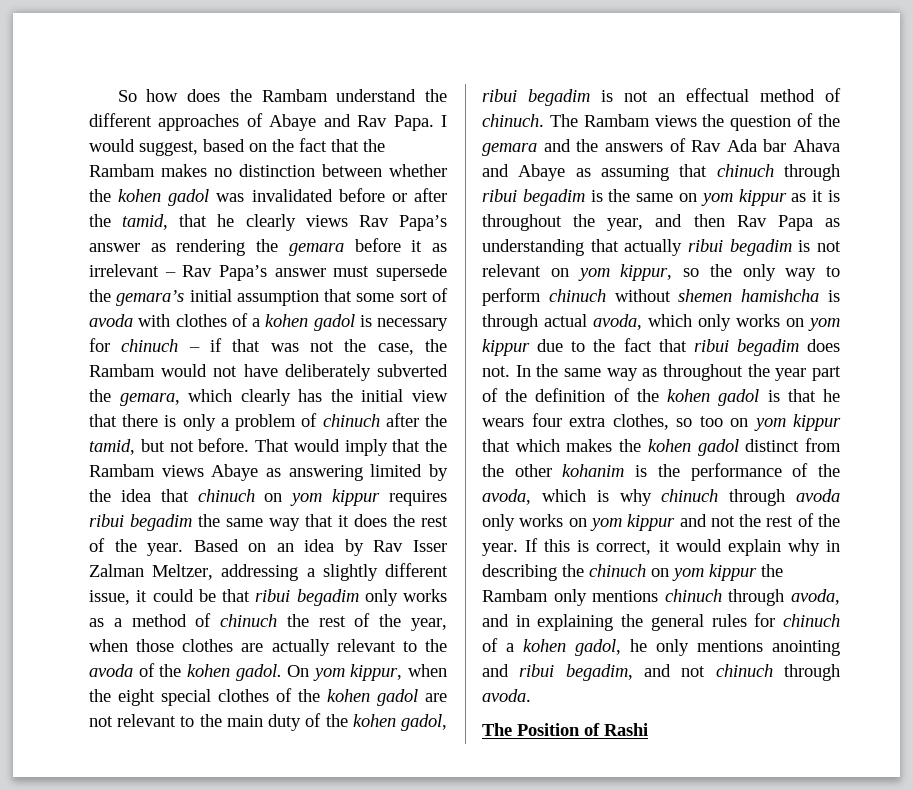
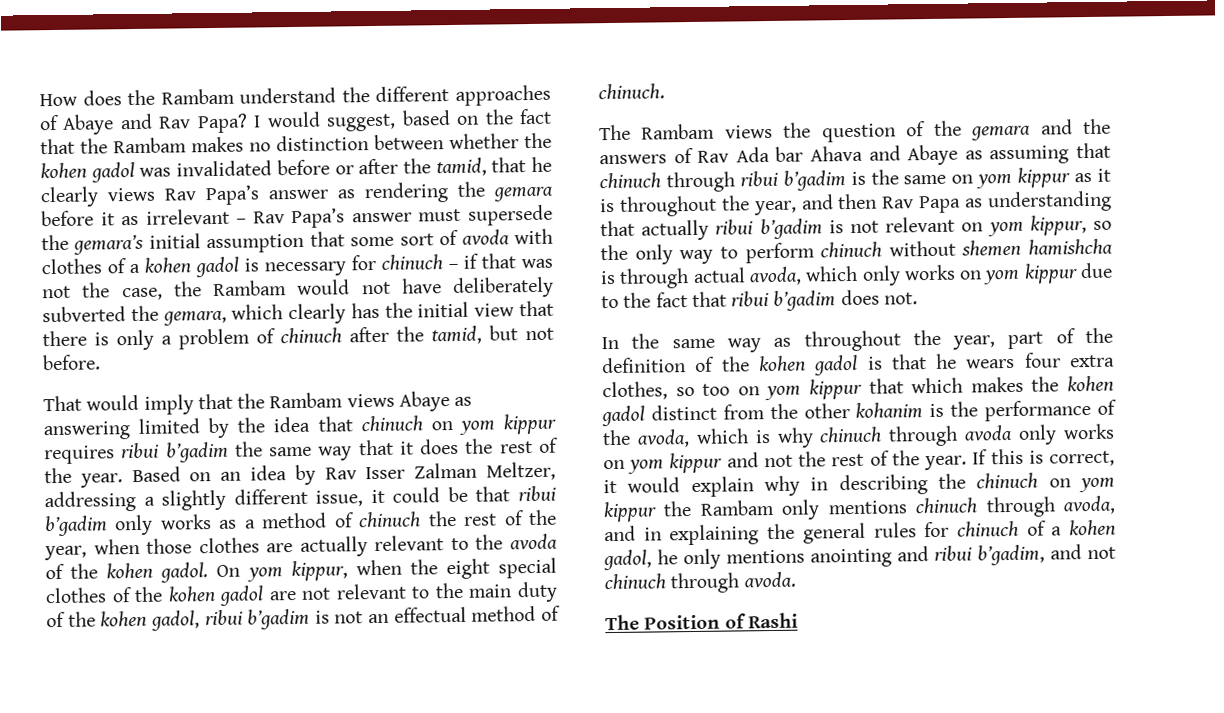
- So how does the Rambam understand the different approaches of Abaye and Rav Papa.
+ How does the Rambam understand the different approaches of Abaye and Rav Papa?
- I would suggest, based on the fact that the Rambam makes no distinction between whether the kohen gadol was invalidated before or after the tamid, that he clearly views Rav Papa’s answer as rendering the gemara before it as irrelevant – Rav Papa’s answer must supersede the gemara’s initial assumption that some sort of avoda with clothes of a kohen gadol is necessary for chinuch – if that was not the case, the Rambam would not have deliberately subverted the gemara, which clearly has the initial view that there is only a problem of chinuch after the tamid, but not before. That would imply that the Rambam views Abaye as answering limited by the idea that chinuch on yom kippur requires ribui begadim the same way that it does the rest of the year.
+ I would suggest, based on the fact that the Rambam makes no distinction between whether the kohen gadol was invalidated before or after the tamid, that he clearly views Rav Papa’s answer as rendering the gemara before it as irrelevant – Rav Papa’s answer must supersede the gemara’s initial assumption that some sort of avoda with clothes of a kohen gadol is necessary for chinuch – if that was not the case, the Rambam would not have deliberately subverted the gemara, which clearly has the initial view that there is only a problem of chinuch after the tamid, but not before.
+ That would imply that the Rambam views Abaye as answering limited by the idea that chinuch on yom kippur requires ribui b’gadim the same way that it does the rest of the year.
- Based on an idea by Rav Isser Zalman Meltzer, addressing a slightly different issue, it could be that ribui begadim only works as a method of chinuch the rest of the year, when those clothes are actually relevant to the avoda of the kohen gadol.
+ Based on an idea by Rav Isser Zalman Meltzer, addressing a slightly different issue, it could be that ribui b’gadim only works as a method of chinuch the rest of the year, when those clothes are actually relevant to the avoda of the kohen gadol.
- On yom kippur, when the eight special clothes of the kohen gadol are not relevant to the main duty of the kohen gadol, ribui begadim is not an effectual method of chinuch. The Rambam views the question of the gemara and the answers of Rav Ada bar Ahava and Abaye as assuming that chinuch through ribui begadim is the same on yom kippur as it is throughout the year, and then Rav Papa as understanding that actually ribui begadim is not relevant on yom kippur, so the only way to perform chinuch without shemen hamishcha is through actual avoda, which only works on yom kippur due to the fact that ribui begadim does not. In the same way as throughout the year part of the definition of the kohen gadol is that he wears four extra clothes, so too on yom kippur that which makes the kohen gadol distinct from the other kohanim is the performance of the avoda, which is why chinuch through avoda only works on yom kippur and not the rest of the year.
+ On yom kippur, when the eight special clothes of the kohen gadol are not relevant to the main duty of the kohen gadol, ribui b’gadim is not an effectual method of chinuch.
+ The Rambam views the question of the gemara and the answers of Rav Ada bar Ahava and Abaye as assuming that chinuch through ribui b’gadim is the same on yom kippur as it is throughout the year, and then Rav Papa as understanding that actually ribui b’gadim is not relevant on yom kippur, so the only way to perform chinuch without shemen hamishcha is through actual avoda, which only works on yom kippur due to the fact that ribui b’gadim does not.
+ In the same way as throughout the year, part of the definition of the kohen gadol is that he wears four extra clothes, so too on yom kippur that which makes the kohen gadol distinct from the other kohanim is the performance of the avoda, which is why chinuch through avoda only works on yom kippur and not the rest of the year.
- If this is correct, it would explain why in describing the chinuch on yom kippur the Rambam only mentions chinuch through avoda, and in explaining the general rules for chinuch of a kohen gadol, he only mentions anointing and ribui begadim, and not chinuch through avoda.
+ If this is correct, it would explain why in describing the chinuch on yom kippur the Rambam only mentions chinuch through avoda, and in explaining the general rules for chinuch of a kohen gadol, he only mentions anointing and ribui b’gadim, and not chinuch through avoda.

